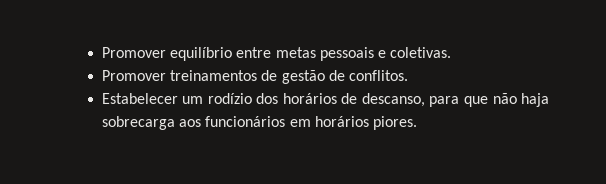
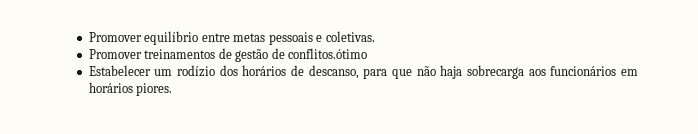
- Promover treinamentos de gestão de conflitos.
+ Promover treinamentos de gestão de conflitos.ótimo

